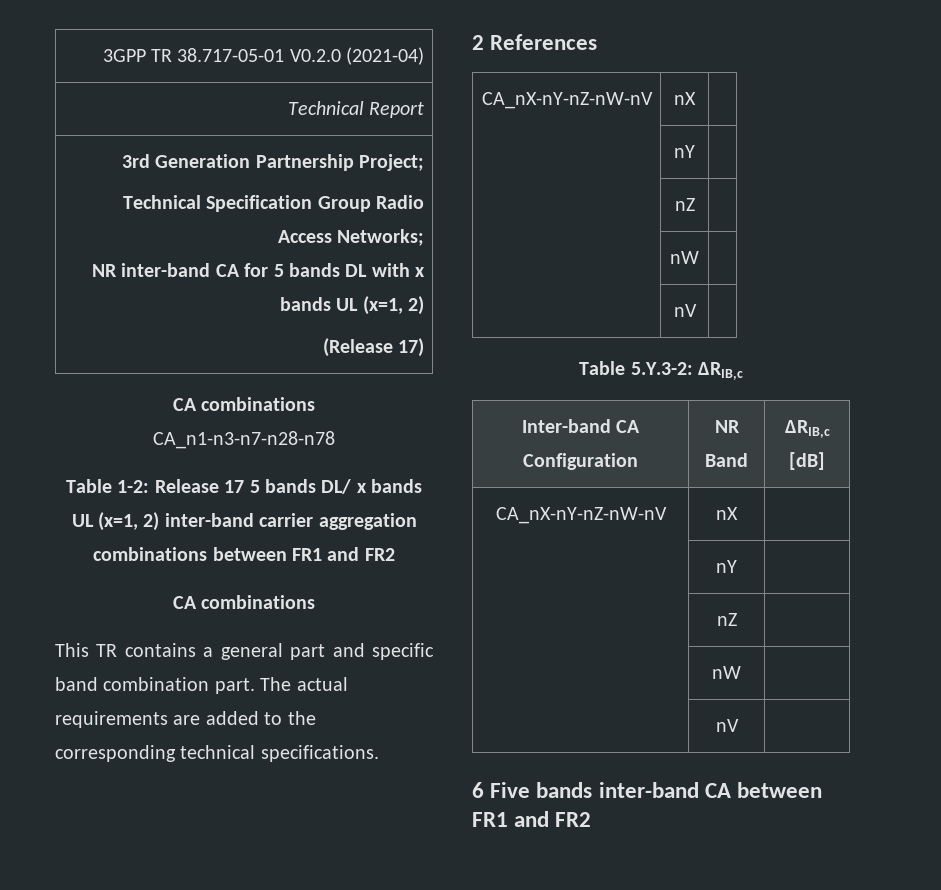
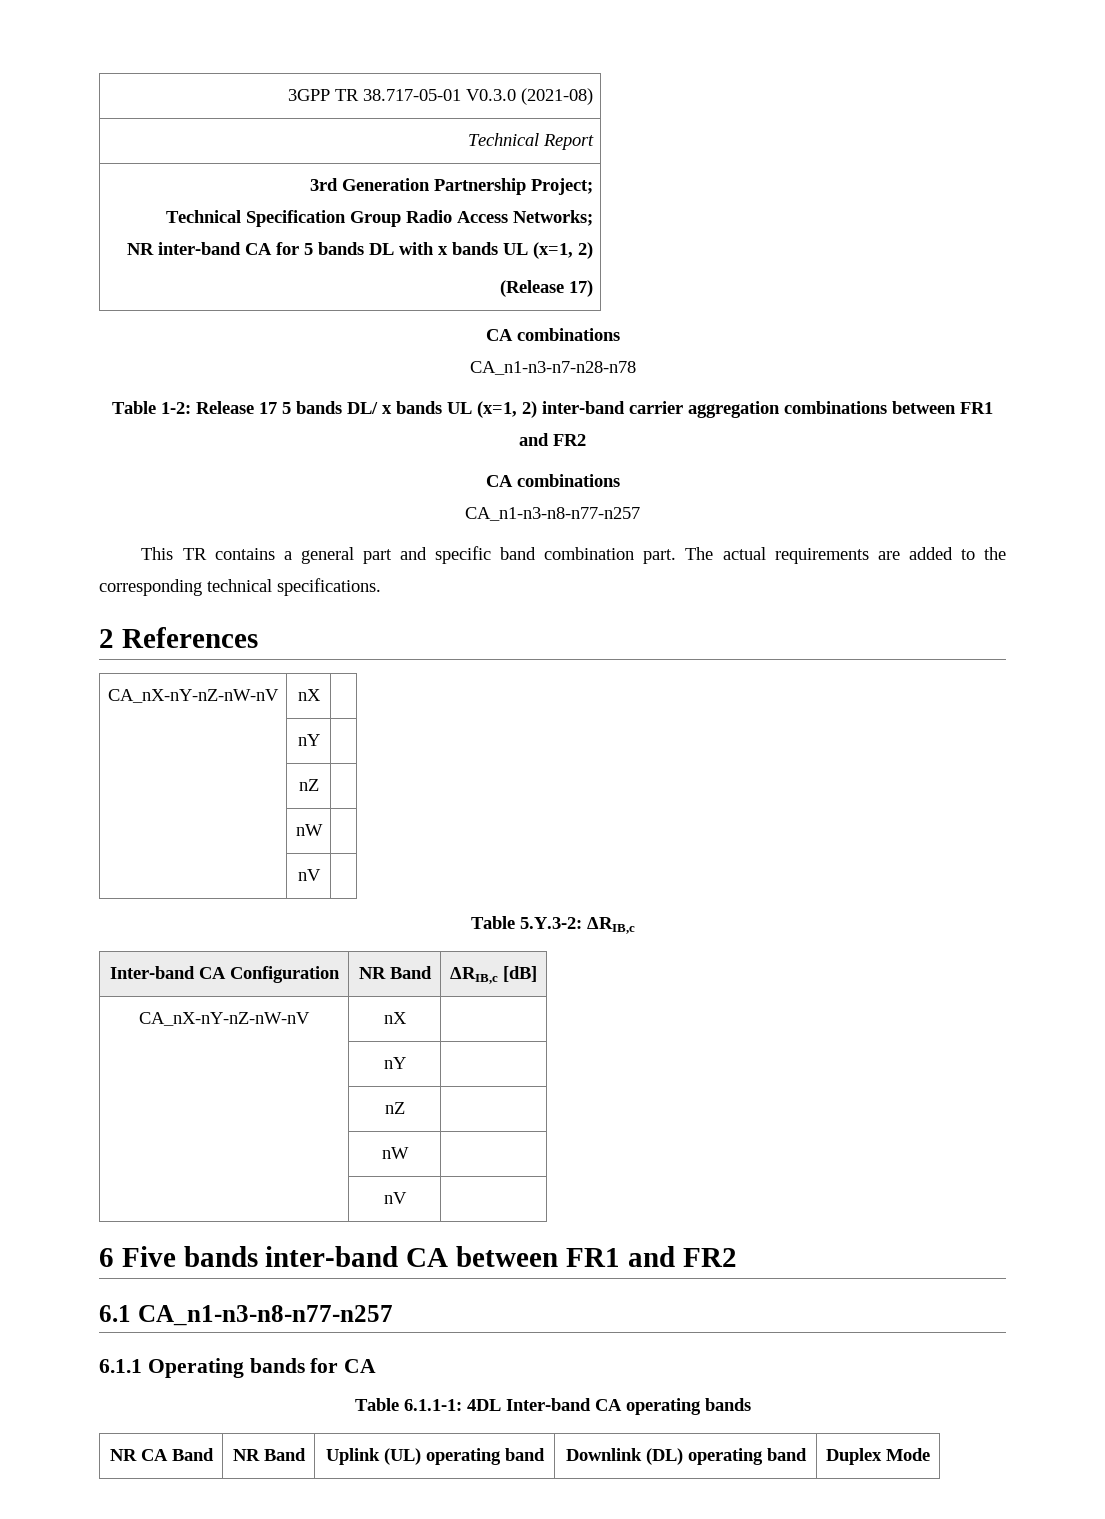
- 3GPP TR 38.717-05-01 V0.2.0 (2021-04)
+ 3GPP TR 38.717-05-01 V0.3.0 (2021-08)
  Table 1-2: Release 17 5 bands DL/ x bands UL (x=1, 2) inter-band carrier aggregation combinations between FR1 and FR2
  CA combinations
+ CA_n1-n3-n8-n77-n257
+ 6.1 CA_n1-n3-n8-n77-n257
+ 6.1.1 Operating bands for CA
+ Table 6.1.1-1: 4DL Inter-band CA operating bands
+ NR CA Band | NR Band | Uplink (UL) operating band | Downlink (DL) operating band | Duplex Mode

